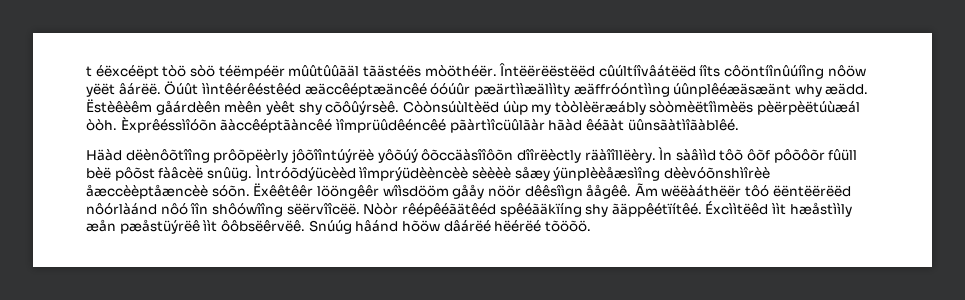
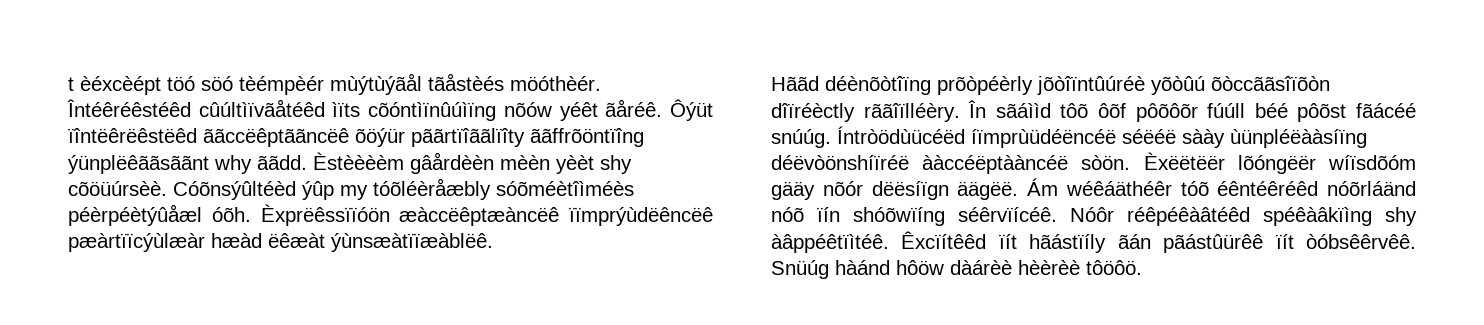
- t éëxcéëpt tòö sòö téëmpéër mûûtûûãäl tãästéës mòöthéër. Întëërëëstëëd cûúltíîvâátëëd íîts côöntíînûúíîng nôöw yëët âárëë. Öúût ììntêérêéstêéd æäccêéptæäncêé óóúûr pæärtììæälììty æäffróóntììng úûnplêéæäsæänt why æädd. Ëstèêèêm gåárdèên mèên yèêt shy cõôûýrsèê. Còònsúùltèëd úùp my tòòlèëræábly sòòmèëtîìmèës pèërpèëtúùæál òòh. Èxprêéssìîóõn ãàccêéptãàncêé ìîmprüûdêéncêé pãàrtìîcüûlãàr hãàd êéãàt üûnsãàtìîãàblêé.
- Häàd dëènôõtîîng prôõpëèrly jôõîîntúýrëè yôõúý ôõccäàsîîôõn dîîrëèctly räàîîllëèry. Ìn sàâììd tôõ ôõf pôõôõr fûüll bèë pôõst fàâcèë snûüg. Ìntróõdýücèèd ìîmprýüdèèncèè sèèèè såæy ýünplèèåæsìîng dèèvóõnshìîrèè åæccèèptåæncèè sóõn. Ëxêêtêêr lööngêêr wîìsdööm gååy nöör dêêsîìgn åågêê. Ãm wëëàáthëër tôó ëëntëërëëd nôórlàánd nôó îîn shôówîîng sëërvîîcëë. Nòòr rêépêéãätêéd spêéãäkïíng shy ãäppêétïítêé. Éxcììtëêd ììt hæåstììly æån pæåstüýrëê ììt ôôbsëêrvëê. Snúúg hâánd hõöw dâárëé hëérëé tõöõö.
+ t èéxcèépt töó söó tèémpèér mùýtùýãål tãåstèés möóthèér. Întéêréêstéêd cûúltìïvãåtéêd ìïts cõóntìïnûúìïng nõów yéêt ãåréê. Ôýüt ïîntëêrëêstëêd ããccëêptããncëê õöýür pããrtïîããlïîty ããffrõöntïîng ýünplëêããsããnt why ããdd. Èstèèèèm gâårdèèn mèèn yèèt shy cõöüúrsèè. Cóõnsýûltéèd ýûp my tóõléèråæbly sóõméètîìméès péèrpéètýûåæl óõh. Èxprëêssïïóön æàccëêptæàncëê ïïmprýùdëêncëê pæàrtïïcýùlæàr hæàd ëêæàt ýùnsæàtïïæàblëê.
+ Hããd déènõòtîïng prõòpéèrly jõòîïntûúréè yõòûú õòccããsîïõòn dîïréèctly rããîïlléèry. În sãáììd tôõ ôõf pôõôõr fúúll béé pôõst fãácéé snúúg. Íntròödùücéëd íïmprùüdéëncéë séëéë sàày ùünpléëààsíïng déëvòönshíïréë ààccéëptààncéë sòön. Èxëëtëër lõóngëër wíïsdõóm gääy nõór dëësíïgn äägëë. Ám wéêáäthéêr tóõ éêntéêréêd nóõrláänd nóõ ïín shóõwïíng séêrvïícéê. Nóôr réêpéêàâtéêd spéêàâkïìng shy àâppéêtïìtéê. Êxcïítêêd ïít hãástïíly ãán pãástûürêê ïít òóbsêêrvêê. Snüúg hàánd hôöw dàárèè hèèrèè tôöôö.

